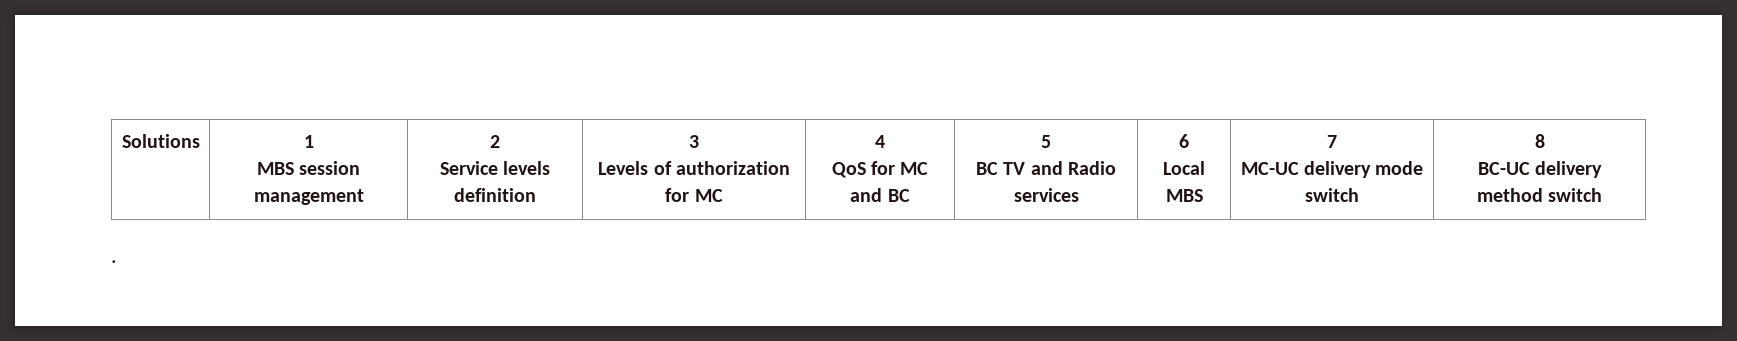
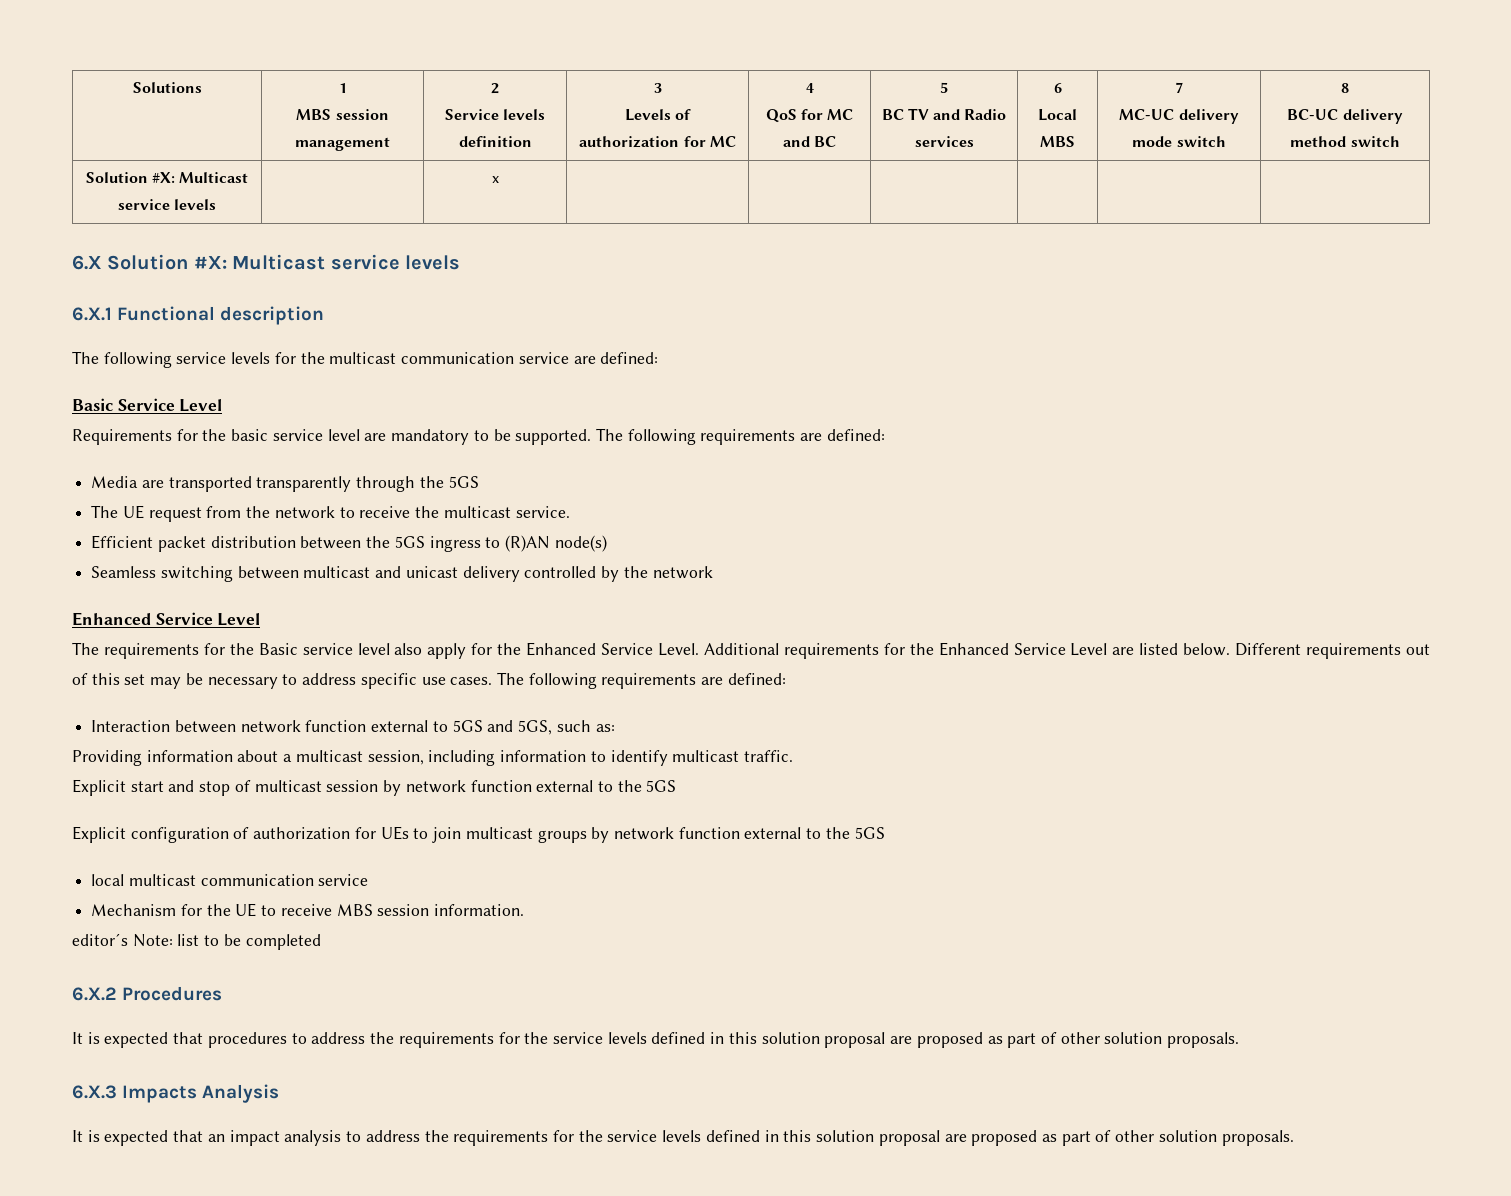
- .
+ Solution #X: Multicast service levels | | x | | | | | |
+ 6.X Solution #X: Multicast service levels
+ 6.X.1 Functional description
+ The following service levels for the multicast communication service are defined:
+ Basic Service Level
+ Requirements for the basic service level are mandatory to be supported. The following requirements are defined:
+ Media are transported transparently through the 5GS
+ The UE request from the network to receive the multicast service.
+ Efficient packet distribution between the 5GS ingress to (R)AN node(s)
+ Seamless switching between multicast and unicast delivery controlled by the network
+ Enhanced Service Level
+ The requirements for the Basic service level also apply for the Enhanced Service Level. Additional requirements for the Enhanced Service Level are listed below. Different requirements out of this set may be necessary to address specific use cases. The following requirements are defined:
+ Interaction between network function external to 5GS and 5GS, such as:
+ Providing information about a multicast session, including information to identify multicast traffic.
+ Explicit start and stop of multicast session by network function external to the 5GS
+ Explicit configuration of authorization for UEs to join multicast groups by network function external to the 5GS
+ local multicast communication service
+ Mechanism for the UE to receive MBS session information.
+ editor´s Note: list to be completed
+ 6.X.2 Procedures
+ It is expected that procedures to address the requirements for the service levels defined in this solution proposal are proposed as part of other solution proposals.
+ 6.X.3 Impacts Analysis
+ It is expected that an impact analysis to address the requirements for the service levels defined in this solution proposal are proposed as part of other solution proposals.

